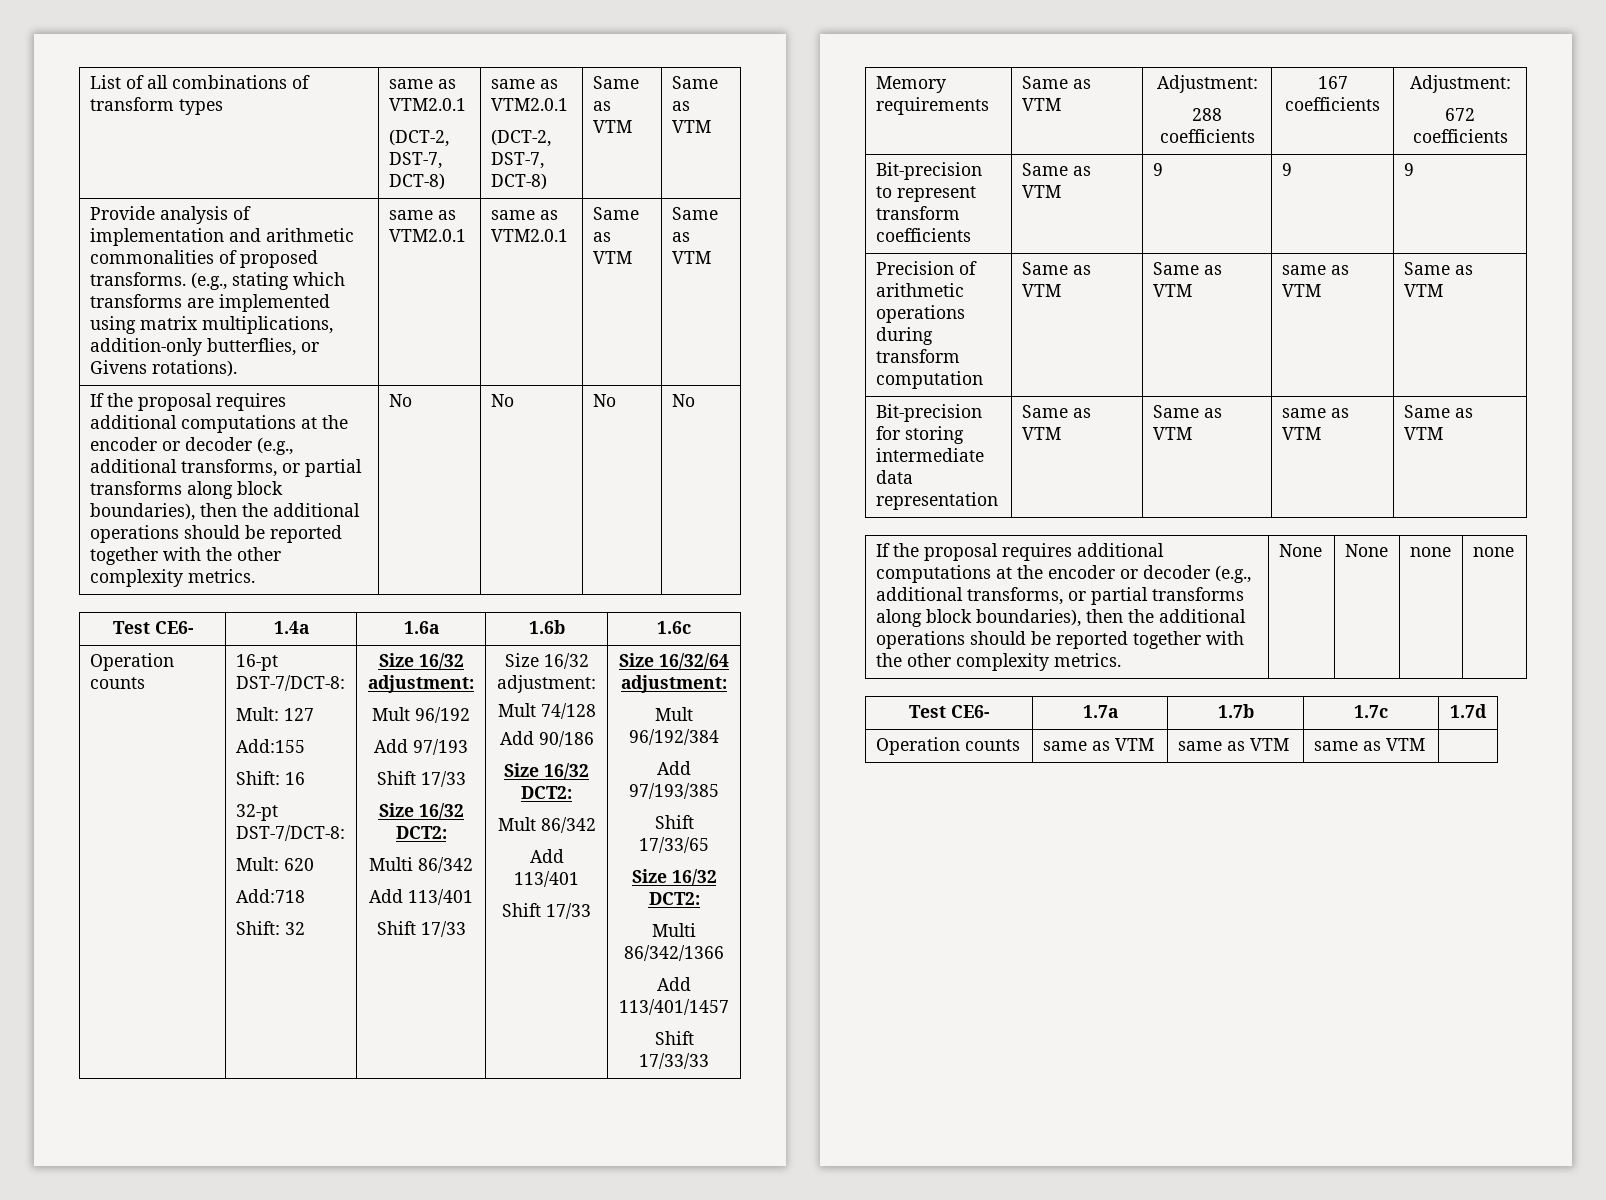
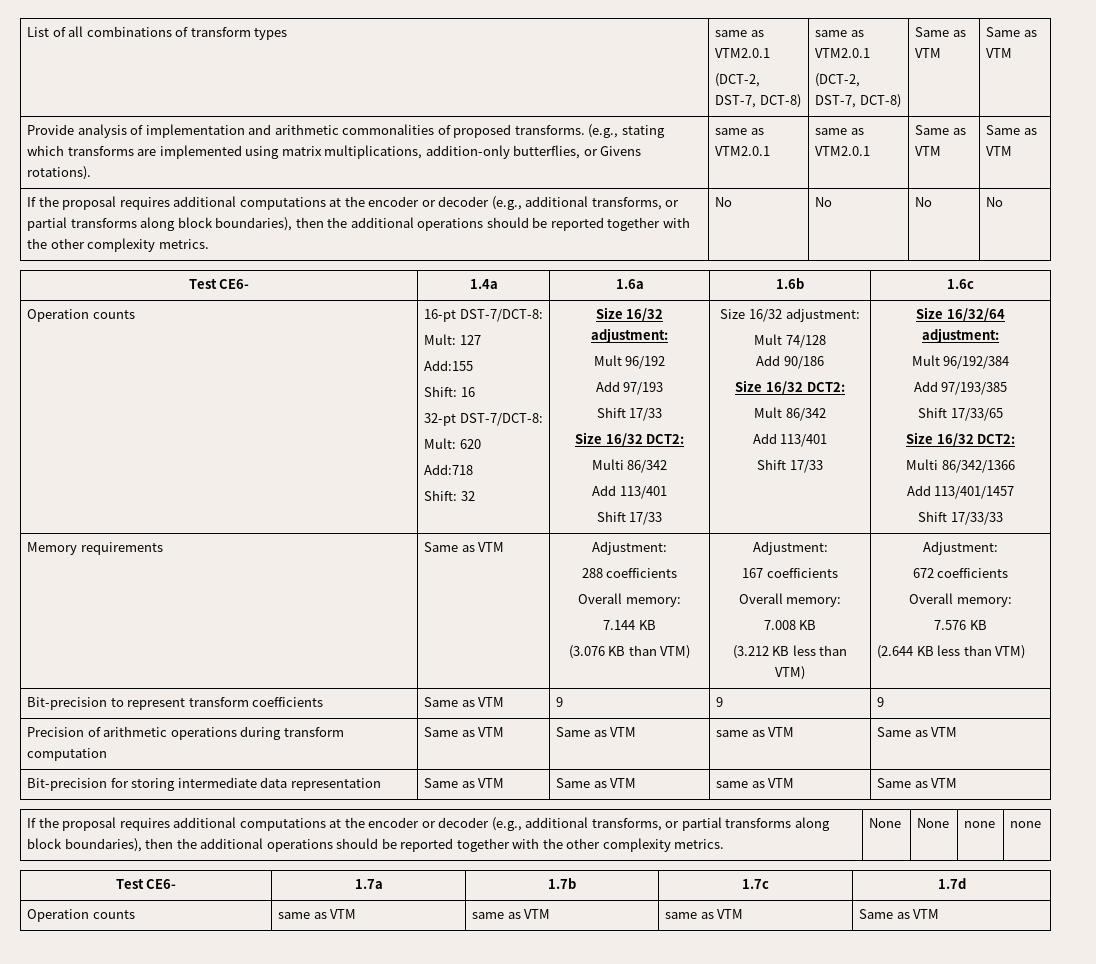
  Memory requirements | Same as VTM | Adjustment:
- 288 coefficients | 167 coefficients | Adjustment:
+ 288 coefficients
+ Overall memory:
+ 7.144 KB
+ (3.076 KB than VTM) | Adjustment:
+ 167 coefficients
+ Overall memory:
+ 7.008 KB
+ (3.212 KB less than VTM) | Adjustment:
  672 coefficients
+ Overall memory:
+ 7.576 KB
+ (2.644 KB less than VTM)
- Operation counts | same as VTM | same as VTM | same as VTM |
+ Operation counts | same as VTM | same as VTM | same as VTM | Same as VTM

